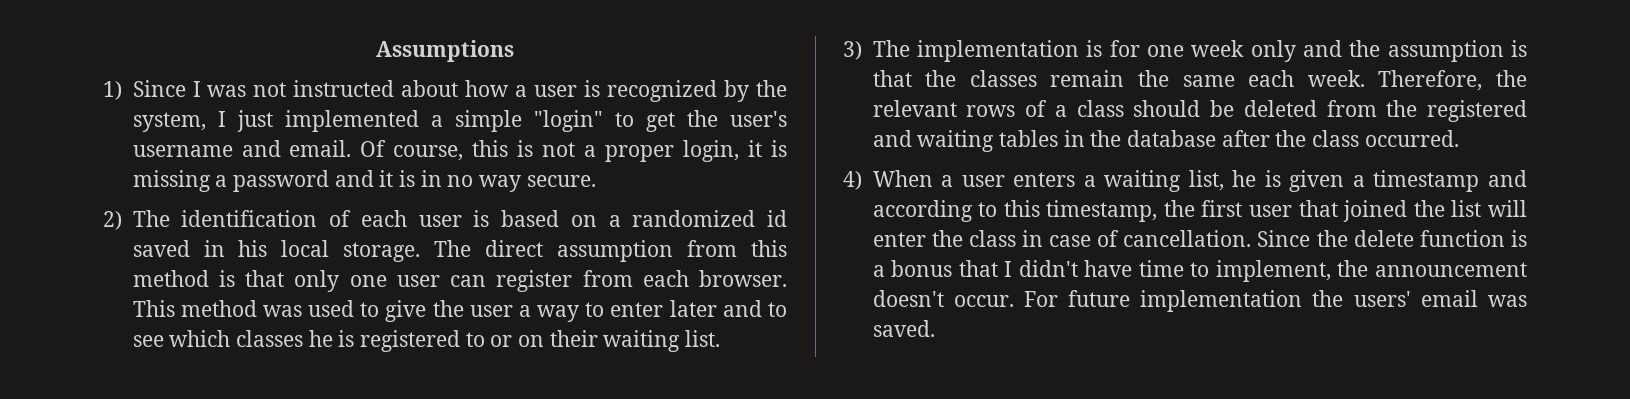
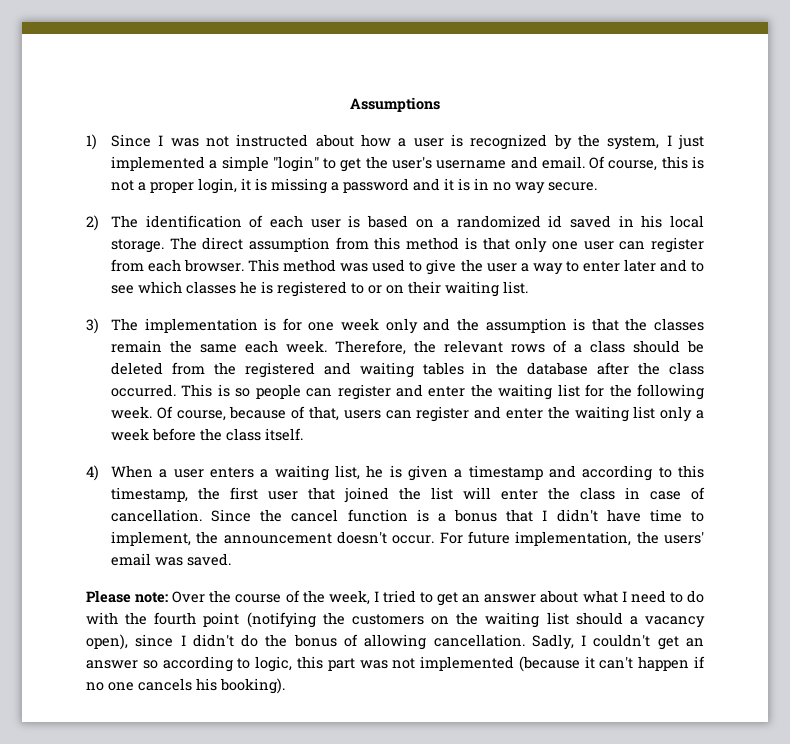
+ This is so people can register and enter the waiting list for the following week. Of course, because of that, users can register and enter the waiting list only a week before the class itself.
- Since the delete function is a bonus that I didn't have time to implement, the announcement doesn't occur.
+ Since the cancel function is a bonus that I didn't have time to implement, the announcement doesn't occur.
- For future implementation the users' email was saved.
+ For future implementation, the users' email was saved.
+ Please note: Over the course of the week, I tried to get an answer about what I need to do with the fourth point (notifying the customers on the waiting list should a vacancy open), since I didn't do the bonus of allowing cancellation. Sadly, I couldn't get an answer so according to logic, this part was not implemented (because it can't happen if no one cancels his booking).

